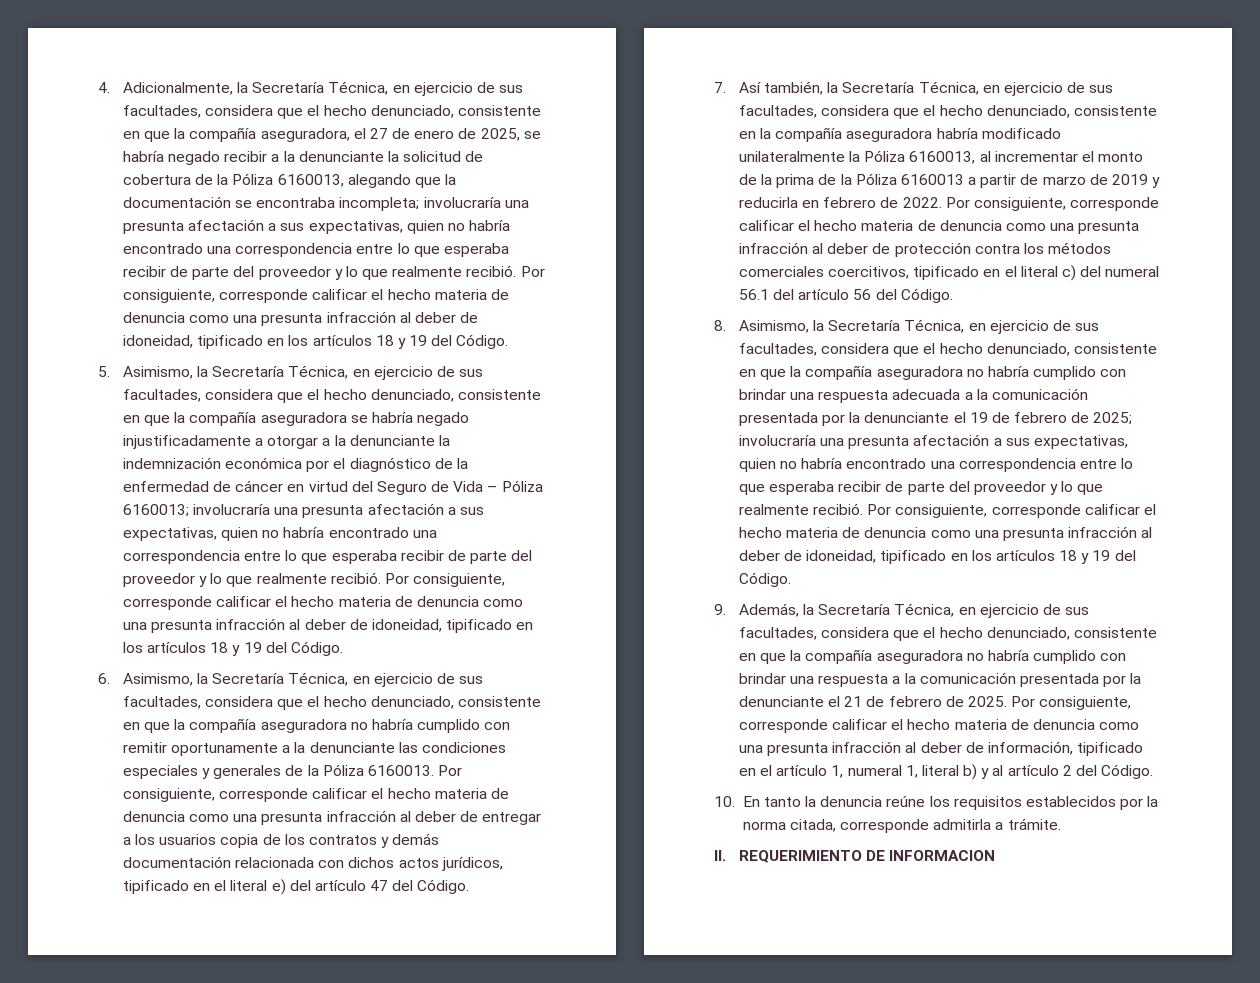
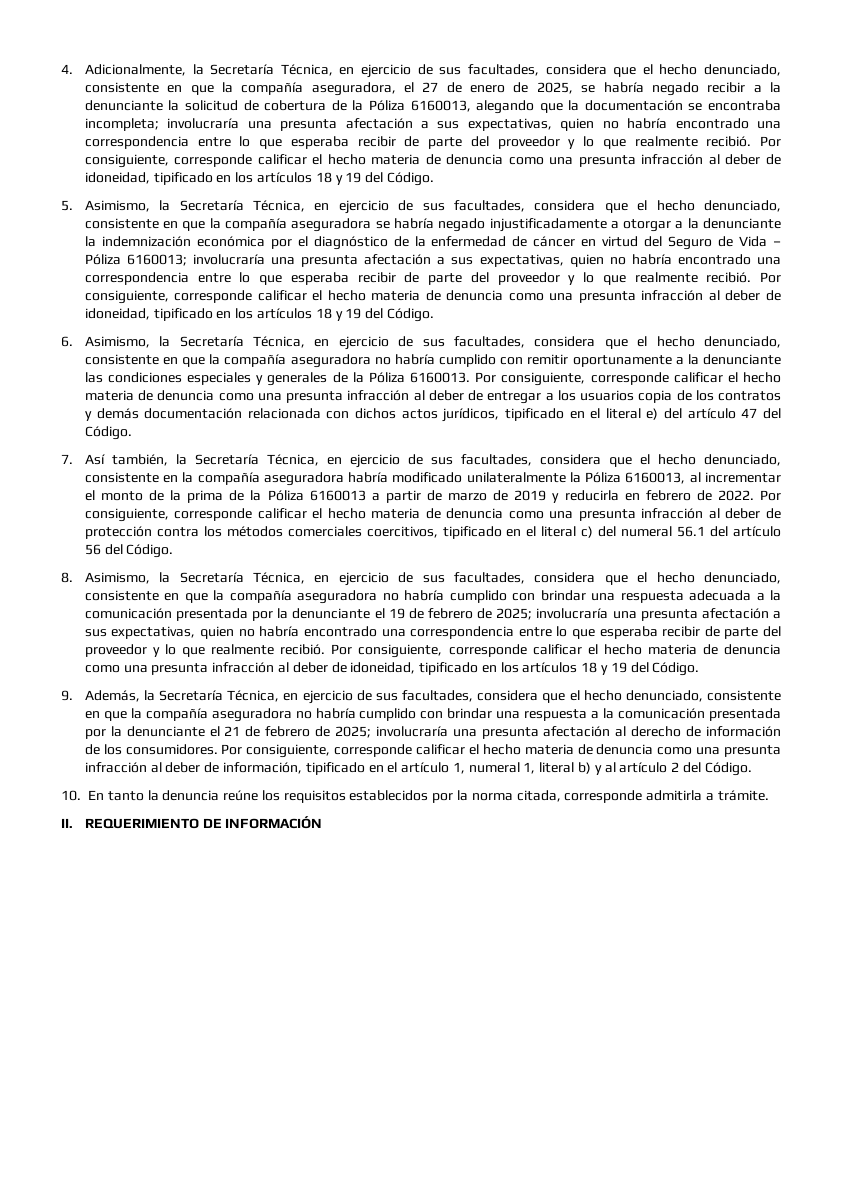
- 9. Además, la Secretaría Técnica, en ejercicio de sus facultades, considera que el hecho denunciado, consistente en que la compañía aseguradora no habría cumplido con brindar una respuesta a la comunicación presentada por la denunciante el 21 de febrero de 2025.
+ 9. Además, la Secretaría Técnica, en ejercicio de sus facultades, considera que el hecho denunciado, consistente en que la compañía aseguradora no habría cumplido con brindar una respuesta a la comunicación presentada por la denunciante el 21 de febrero de 2025; involucraría una presunta afectación al derecho de información de los consumidores.
- II. REQUERIMIENTO DE INFORMACION
+ II. REQUERIMIENTO DE INFORMACIÓN

